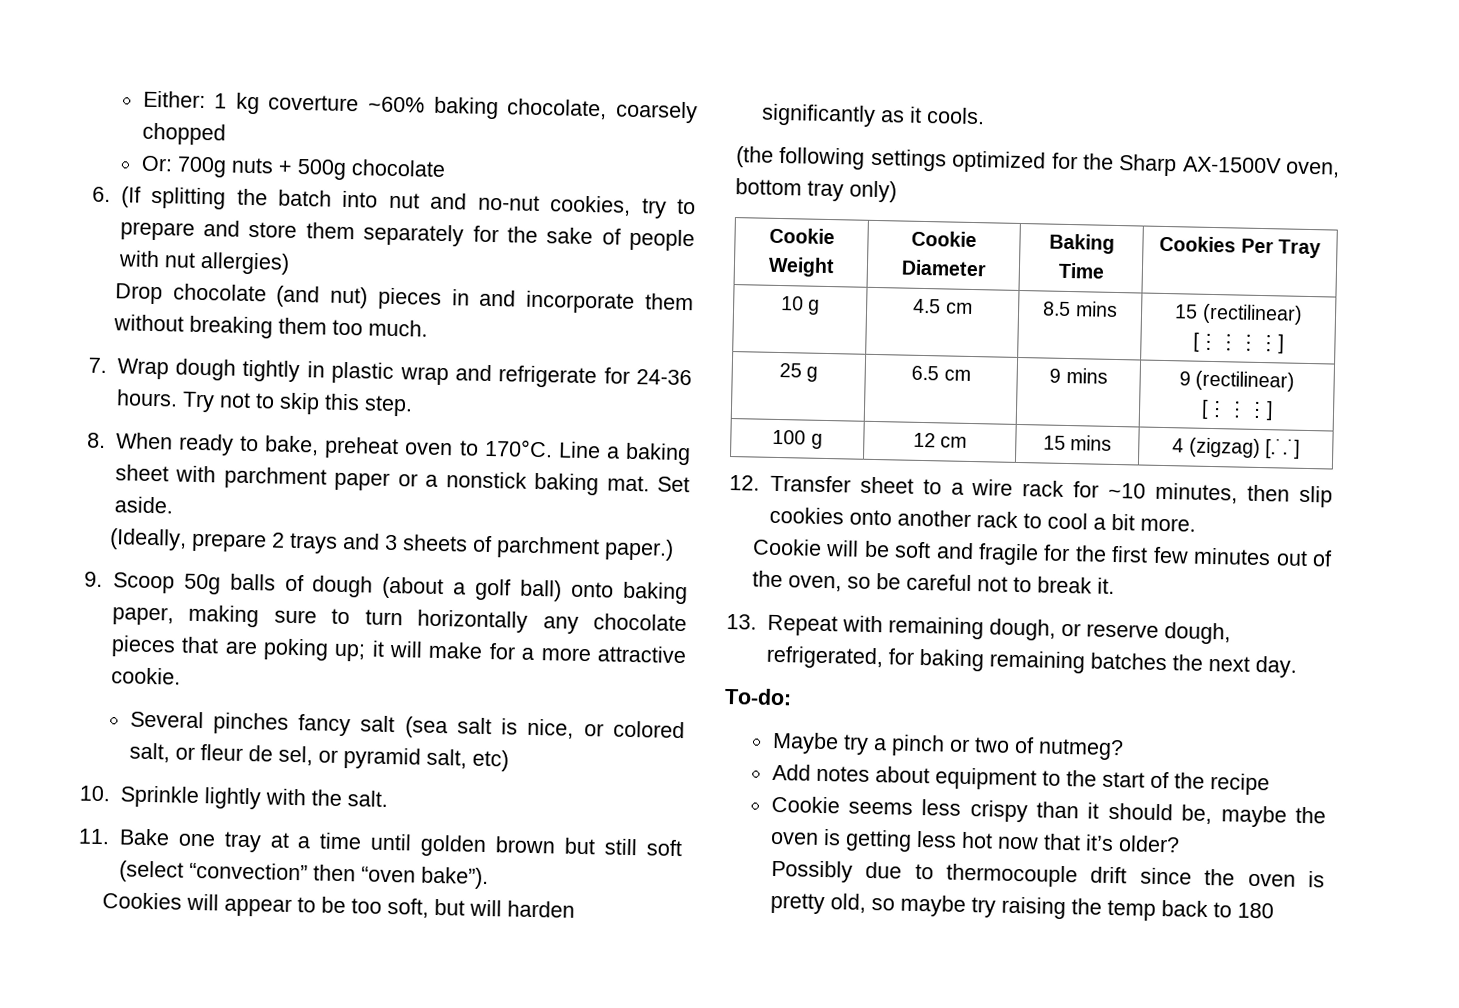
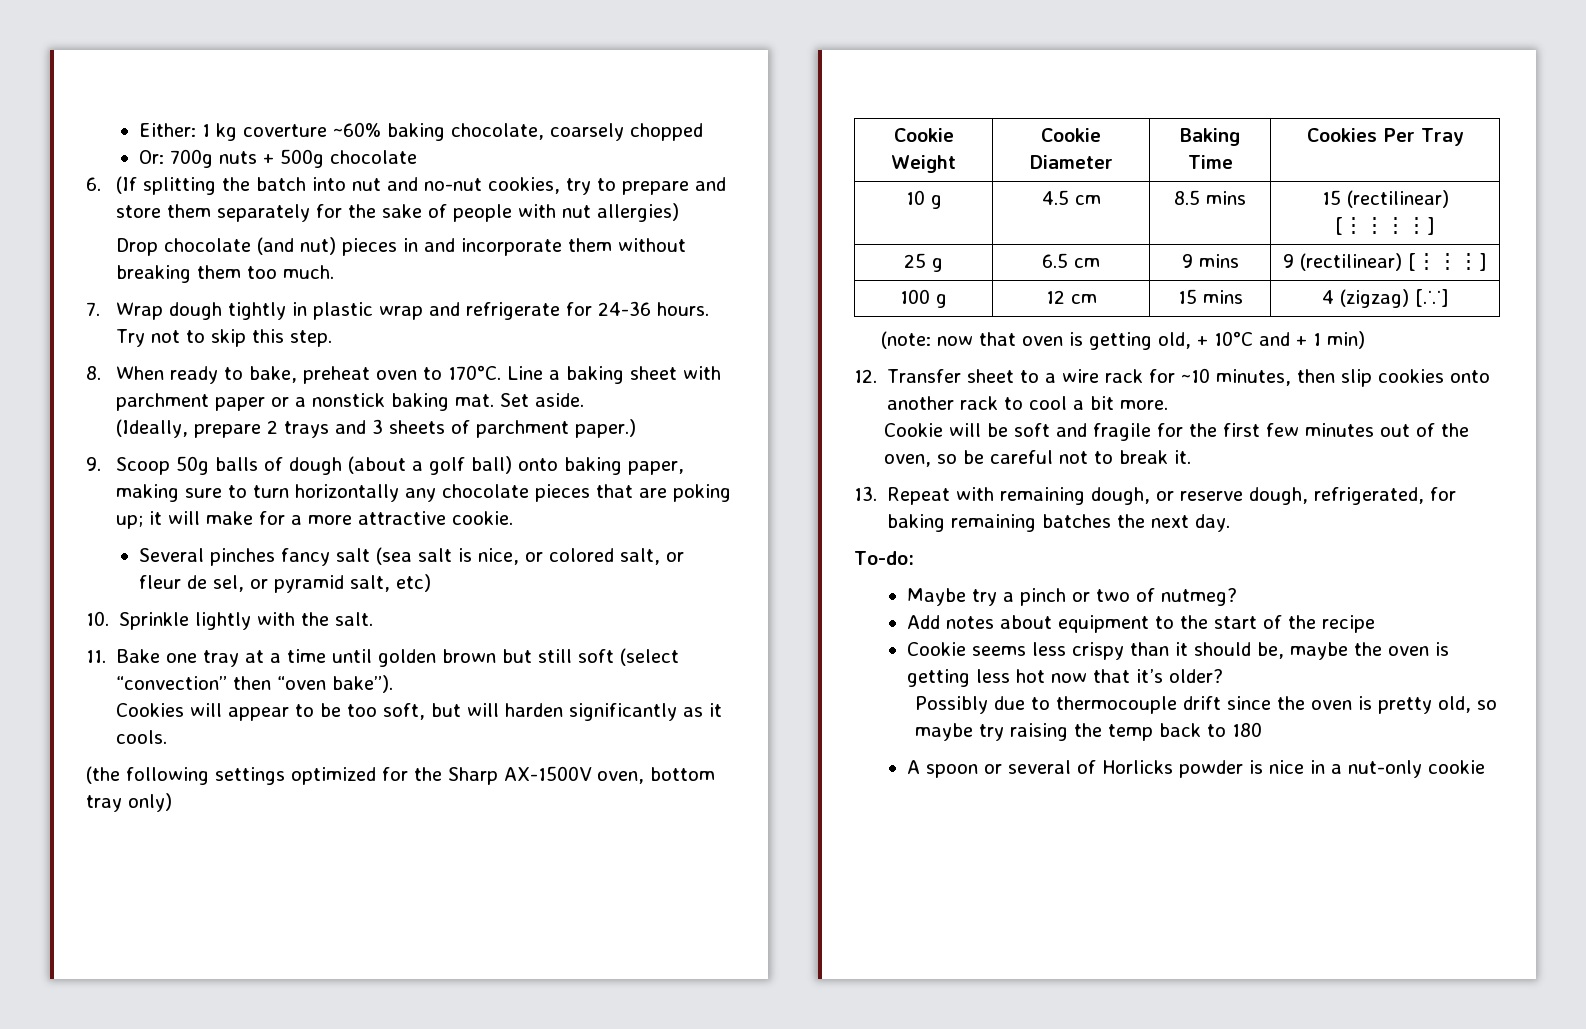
+ (note: now that oven is getting old, + 10°C and + 1 min)
+ A spoon or several of Horlicks powder is nice in a nut-only cookie

